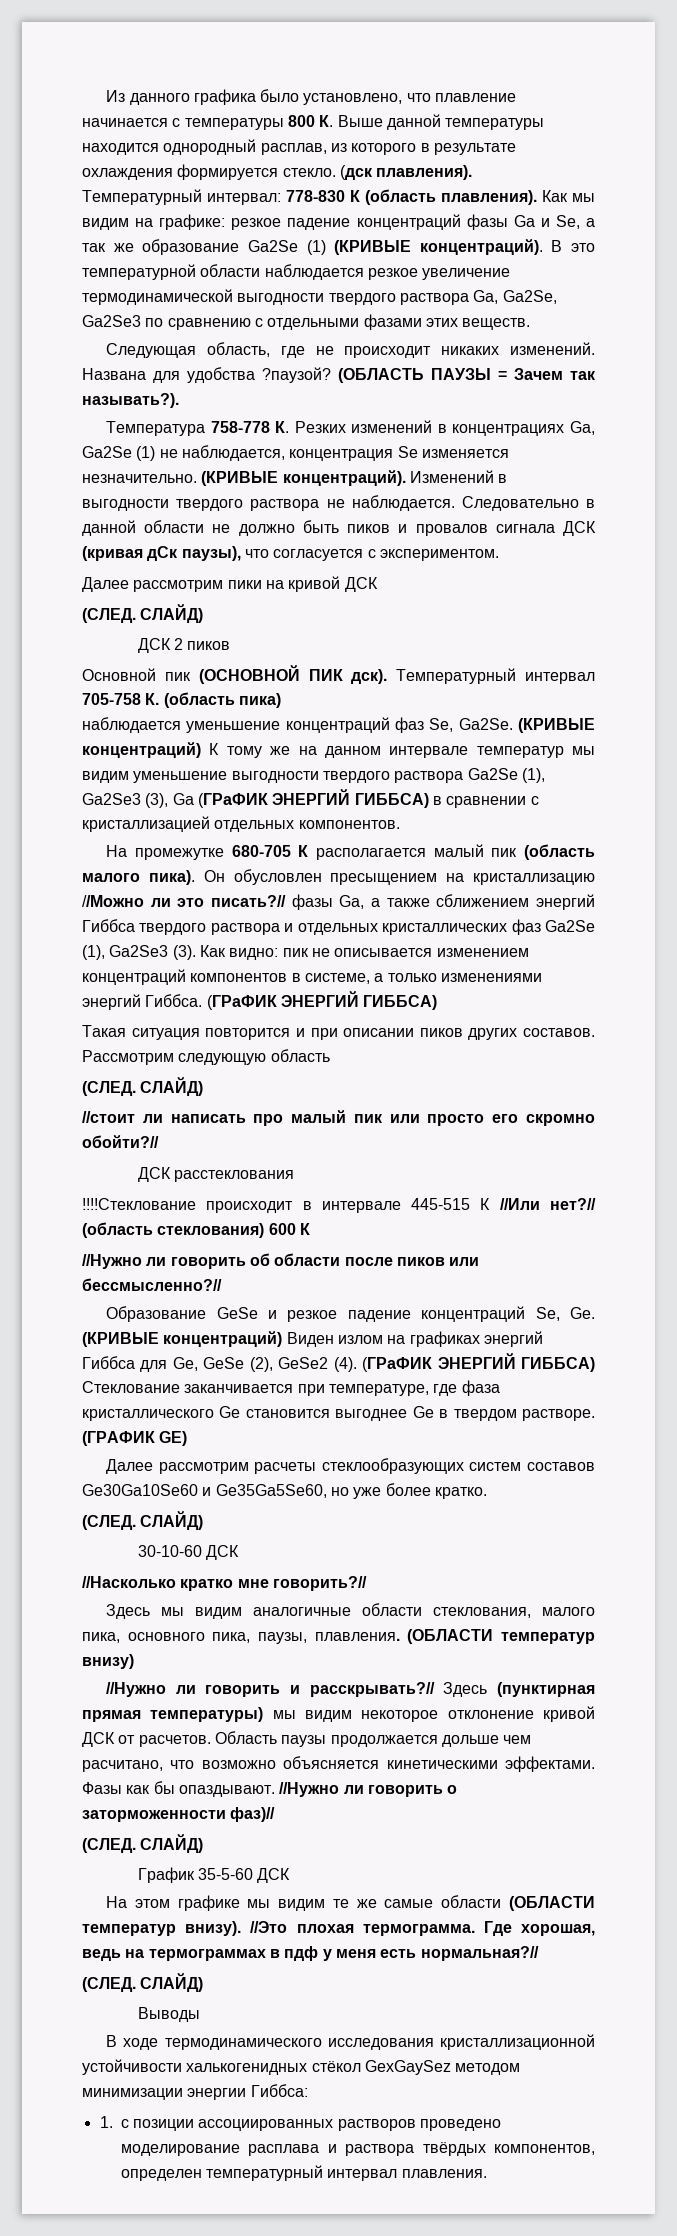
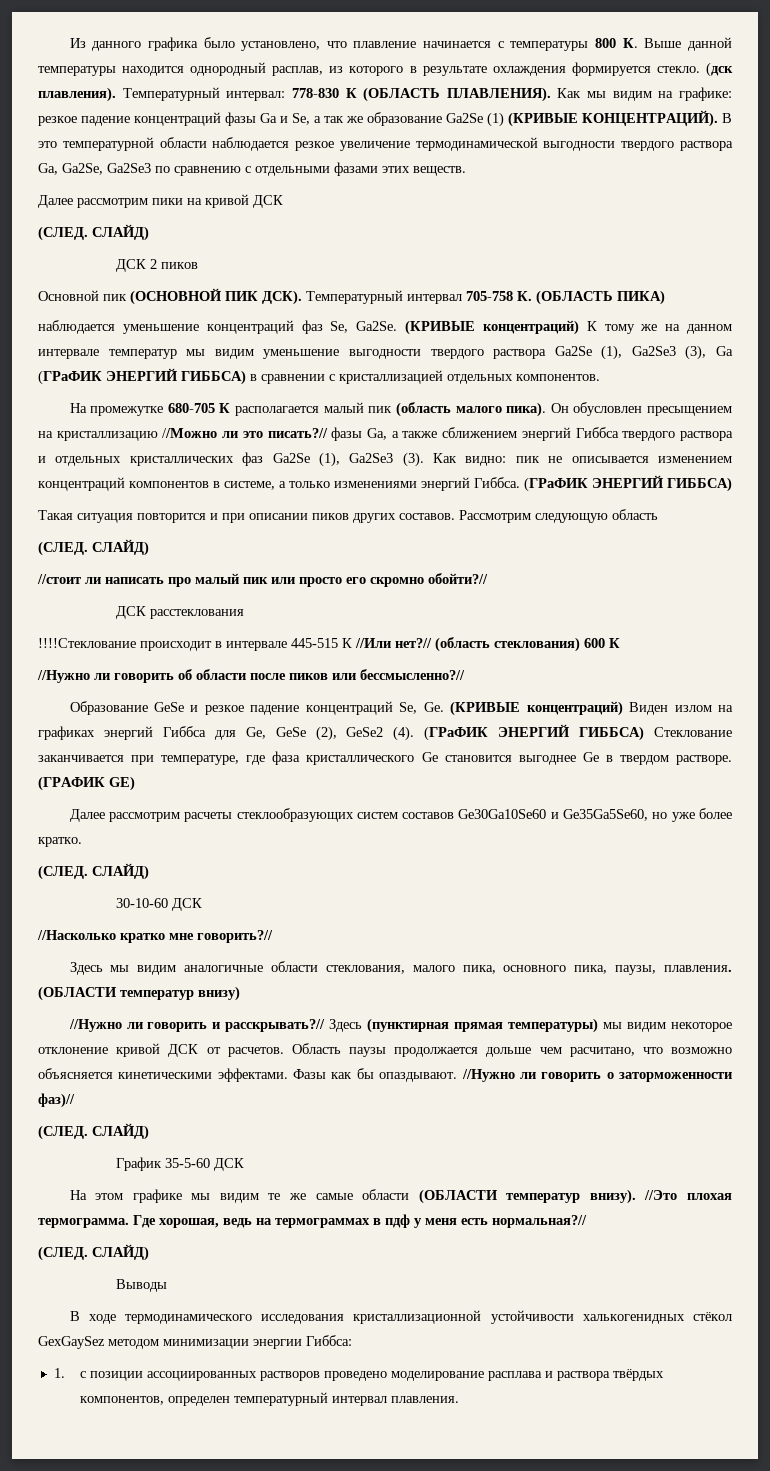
- Температурный интервал: 778-830 К (область плавления).
+ Температурный интервал: 778-830 К (ОБЛАСТЬ ПЛАВЛЕНИЯ).
- Как мы видим на графике: резкое падение концентраций фазы Ga и Se, а так же образование Ga2Se (1) (КРИВЫЕ концентраций).
+ Как мы видим на графике: резкое падение концентраций фазы Ga и Se, а так же образование Ga2Se (1) (КРИВЫЕ КОНЦЕНТРАЦИЙ).
- Следующая область, где не происходит никаких изменений. Названа для удобства ?паузой? (ОБЛАСТЬ ПАУЗЫ = Зачем так называть?).
- Температура 758-778 К. Резких изменений в концентрациях Ga, Ga2Se (1) не наблюдается, концентрация Se изменяется незначительно. (КРИВЫЕ концентраций). Изменений в выгодности твердого раствора не наблюдается. Следовательно в данной области не должно быть пиков и провалов сигнала ДСК (кривая дСк паузы), что согласуется с экспериментом.
- Основной пик (ОСНОВНОЙ ПИК дск).
+ Основной пик (ОСНОВНОЙ ПИК ДСК).
- Температурный интервал 705-758 К. (область пика)
+ Температурный интервал 705-758 К. (ОБЛАСТЬ ПИКА)

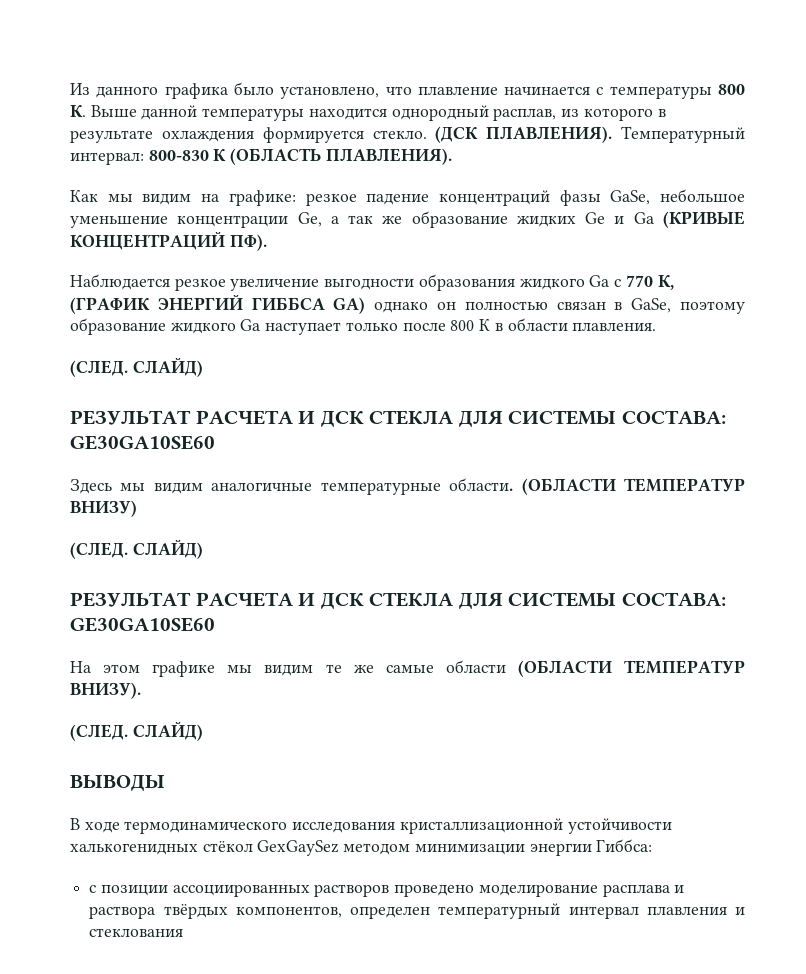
- (дск плавления).
+ (ДСК ПЛАВЛЕНИЯ).
- Температурный интервал: 778-830 К (ОБЛАСТЬ ПЛАВЛЕНИЯ). Как мы видим на графике: резкое падение концентраций фазы Ga и Se, а так же образование Ga2Se (1) (КРИВЫЕ КОНЦЕНТРАЦИЙ). В это температурной области наблюдается резкое увеличение термодинамической выгодности твердого раствора Ga, Ga2Se, Ga2Se3 по сравнению с отдельными фазами этих веществ.
- Далее рассмотрим пики на кривой ДСК
+ Температурный интервал: 800-830 К (ОБЛАСТЬ ПЛАВЛЕНИЯ).
+ Как мы видим на графике: резкое падение концентраций фазы GaSe, небольшое уменьшение концентрации Ge, а так же образование жидких Ge и Ga (КРИВЫЕ КОНЦЕНТРАЦИЙ ПФ).
+ Наблюдается резкое увеличение выгодности образования жидкого Ga с 770 К, (ГРАФИК ЭНЕРГИЙ ГИББСА GA) однако он полностью связан в GaSe, поэтому образование жидкого Ga наступает только после 800 К в области плавления.
  (СЛЕД. СЛАЙД)
- ДСК 2 пиков
- Основной пик (ОСНОВНОЙ ПИК ДСК). Температурный интервал 705-758 К. (ОБЛАСТЬ ПИКА)
- наблюдается уменьшение концентраций фаз Se, Ga2Se. (КРИВЫЕ концентраций) К тому же на данном интервале температур мы видим уменьшение выгодности твердого раствора Ga2Se (1), Ga2Se3 (3), Ga (ГРаФИК ЭНЕРГИЙ ГИББСА) в сравнении с кристаллизацией отдельных компонентов.
- На промежутке 680-705 К располагается малый пик (область малого пика). Он обусловлен пресыщением на кристаллизацию //Можно ли это писать?// фазы Ga, а также сближением энергий Гиббса твердого раствора и отдельных кристаллических фаз Ga2Se (1), Ga2Se3 (3). Как видно: пик не описывается изменением концентраций компонентов в системе, а только изменениями энергий Гиббса. (ГРаФИК ЭНЕРГИЙ ГИББСА)
- Такая ситуация повторится и при описании пиков других составов. Рассмотрим следующую область
+ РЕЗУЛЬТАТ РАСЧЕТА И ДСК СТЕКЛА ДЛЯ СИСТЕМЫ СОСТАВА: GE30GA10SE60
+ Здесь мы видим аналогичные температурные области. (ОБЛАСТИ ТЕМПЕРАТУР ВНИЗУ)
  (СЛЕД. СЛАЙД)
- //стоит ли написать про малый пик или просто его скромно обойти?//
- ДСК расстеклования
- !!!!Стеклование происходит в интервале 445-515 К //Или нет?// (область стеклования) 600 К
- //Нужно ли говорить об области после пиков или бессмысленно?//
- Образование GeSe и резкое падение концентраций Se, Ge. (КРИВЫЕ концентраций) Виден излом на графиках энергий Гиббса для Ge, GeSe (2), GeSe2 (4). (ГРаФИК ЭНЕРГИЙ ГИББСА) Стеклование заканчивается при температуре, где фаза кристаллического Ge становится выгоднее Ge в твердом растворе. (ГРАФИК GE)
- Далее рассмотрим расчеты стеклообразующих систем составов Ge30Ga10Se60 и Ge35Ga5Se60, но уже более кратко.
- (СЛЕД. СЛАЙД)
- 30-10-60 ДСК
- //Насколько кратко мне говорить?//
- Здесь мы видим аналогичные области стеклования, малого пика, основного пика, паузы, плавления. (ОБЛАСТИ температур внизу)
- //Нужно ли говорить и расскрывать?// Здесь (пунктирная прямая температуры) мы видим некоторое отклонение кривой ДСК от расчетов. Область паузы продолжается дольше чем расчитано, что возможно объясняется кинетическими эффектами. Фазы как бы опаздывают. //Нужно ли говорить о заторможенности фаз)//
- (СЛЕД. СЛАЙД)
- График 35-5-60 ДСК
+ РЕЗУЛЬТАТ РАСЧЕТА И ДСК СТЕКЛА ДЛЯ СИСТЕМЫ СОСТАВА: GE30GA10SE60
- На этом графике мы видим те же самые области (ОБЛАСТИ температур внизу). //Это плохая термограмма. Где хорошая, ведь на термограммах в пдф у меня есть нормальная?//
+ На этом графике мы видим те же самые области (ОБЛАСТИ ТЕМПЕРАТУР ВНИЗУ).
  (СЛЕД. СЛАЙД)
- Выводы
+ ВЫВОДЫ
- 1. с позиции ассоциированных растворов проведено моделирование расплава и раствора твёрдых компонентов, определен температурный интервал плавления.
+ с позиции ассоциированных растворов проведено моделирование расплава и раствора твёрдых компонентов, определен температурный интервал плавления и стеклования

